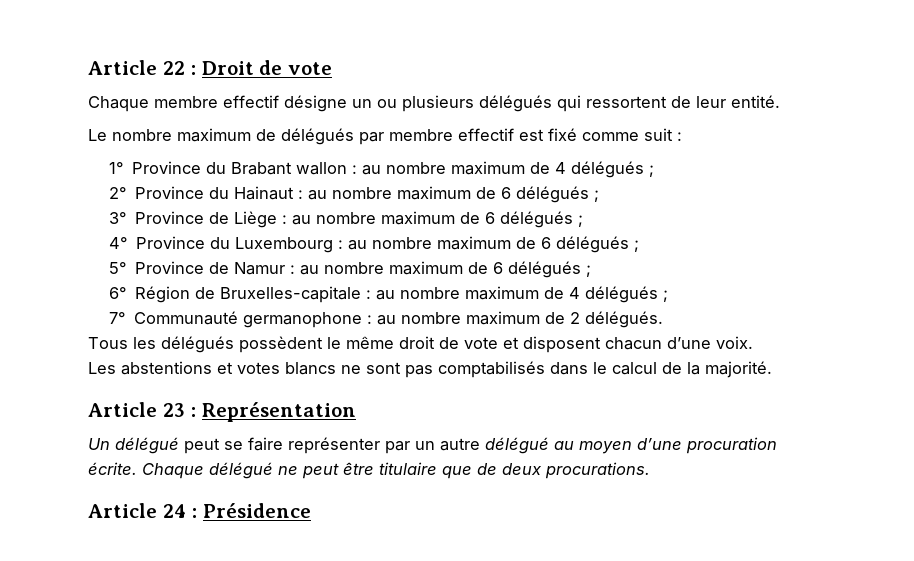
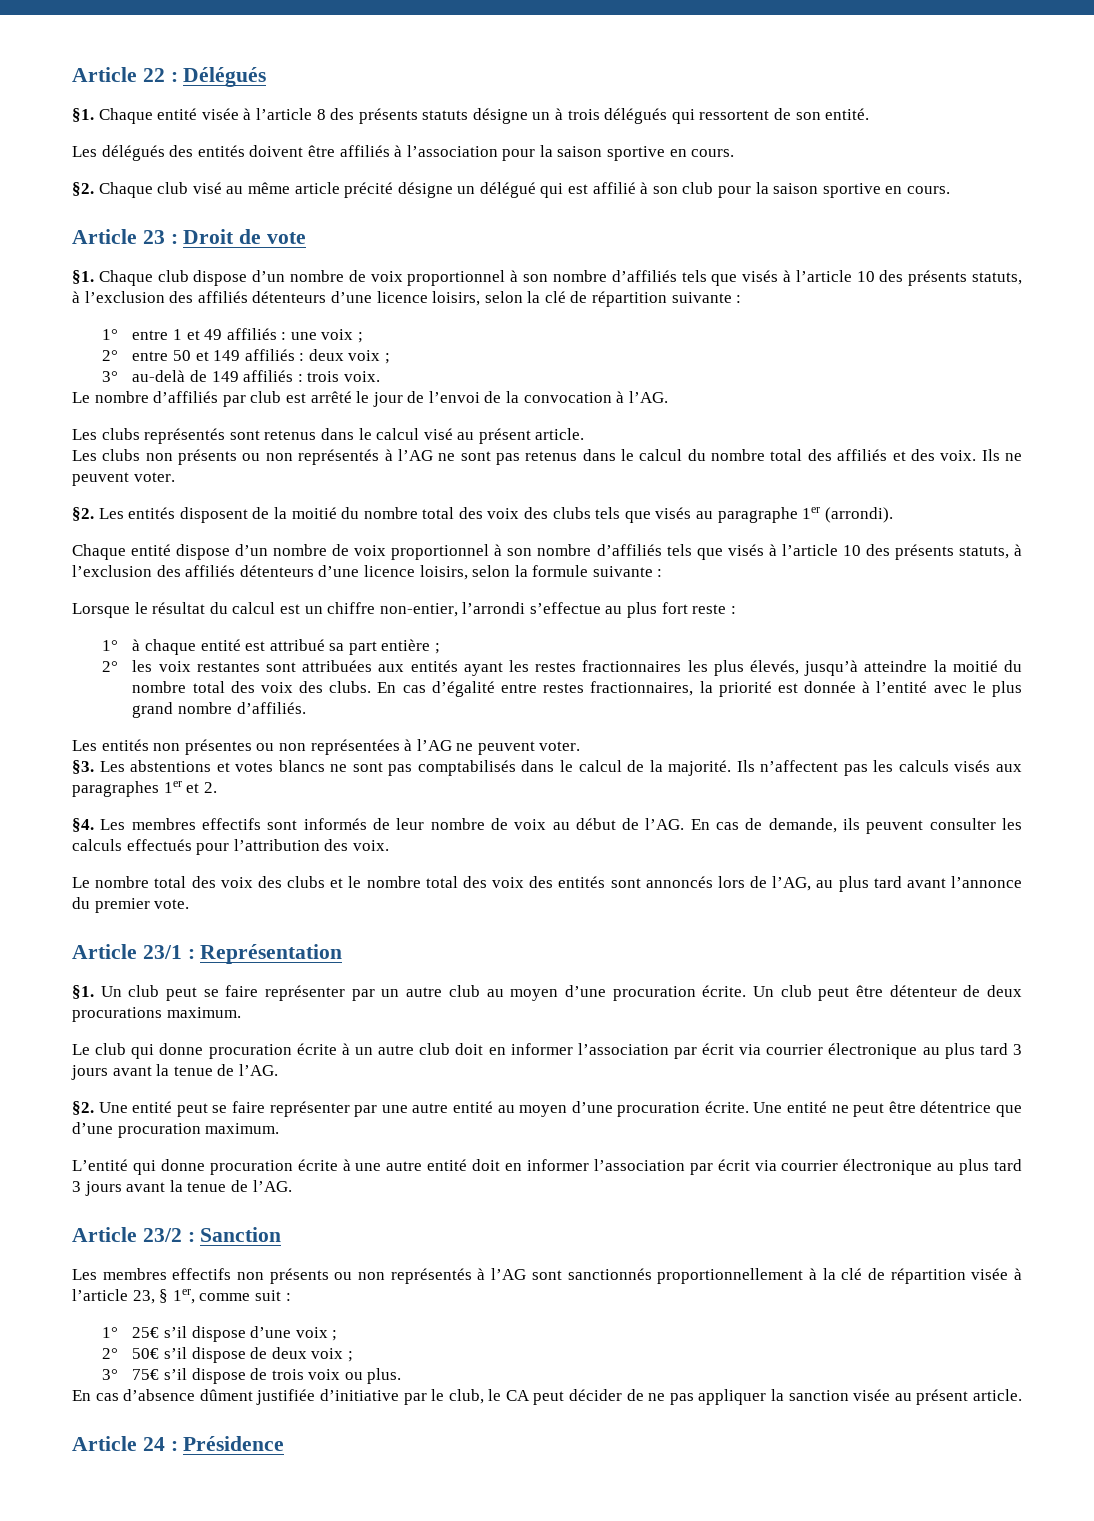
- Article 22 : Droit de vote
- Chaque membre effectif désigne un ou plusieurs délégués qui ressortent de leur entité.
- Le nombre maximum de délégués par membre effectif est fixé comme suit :
- 1° Province du Brabant wallon : au nombre maximum de 4 délégués ;
- 2° Province du Hainaut : au nombre maximum de 6 délégués ;
- 3° Province de Liège : au nombre maximum de 6 délégués ;
- 4° Province du Luxembourg : au nombre maximum de 6 délégués ;
- 5° Province de Namur : au nombre maximum de 6 délégués ;
- 6° Région de Bruxelles-capitale : au nombre maximum de 4 délégués ;
- 7° Communauté germanophone : au nombre maximum de 2 délégués.
- Tous les délégués possèdent le même droit de vote et disposent chacun d’une voix.
- Les abstentions et votes blancs ne sont pas comptabilisés dans le calcul de la majorité.
- Article 23 : Représentation
+ Article 22 : Délégués
+ §1. Chaque entité visée à l’article 8 des présents statuts désigne un à trois délégués qui ressortent de son entité.
+ Les délégués des entités doivent être affiliés à l’association pour la saison sportive en cours.
+ §2. Chaque club visé au même article précité désigne un délégué qui est affilié à son club pour la saison sportive en cours.
+ Article 23 : Droit de vote
+ §1. Chaque club dispose d’un nombre de voix proportionnel à son nombre d’affiliés tels que visés à l’article 10 des présents statuts, à l’exclusion des affiliés détenteurs d’une licence loisirs, selon la clé de répartition suivante :
+ 1° entre 1 et 49 affiliés : une voix ;
+ 2° entre 50 et 149 affiliés : deux voix ;
+ 3° au-delà de 149 affiliés : trois voix.
+ Le nombre d’affiliés par club est arrêté le jour de l’envoi de la convocation à l’AG.
+ Les clubs représentés sont retenus dans le calcul visé au présent article.
+ Les clubs non présents ou non représentés à l’AG ne sont pas retenus dans le calcul du nombre total des affiliés et des voix. Ils ne peuvent voter.
+ §2. Les entités disposent de la moitié du nombre total des voix des clubs tels que visés au paragraphe 1er (arrondi).
+ Chaque entité dispose d’un nombre de voix proportionnel à son nombre d’affiliés tels que visés à l’article 10 des présents statuts, à l’exclusion des affiliés détenteurs d’une licence loisirs, selon la formule suivante :
+ Lorsque le résultat du calcul est un chiffre non-entier, l’arrondi s’effectue au plus fort reste :
+ 1° à chaque entité est attribué sa part entière ;
+ 2° les voix restantes sont attribuées aux entités ayant les restes fractionnaires les plus élevés, jusqu’à atteindre la moitié du nombre total des voix des clubs. En cas d’égalité entre restes fractionnaires, la priorité est donnée à l’entité avec le plus grand nombre d’affiliés.
+ Les entités non présentes ou non représentées à l’AG ne peuvent voter.
+ §3. Les abstentions et votes blancs ne sont pas comptabilisés dans le calcul de la majorité. Ils n’affectent pas les calculs visés aux paragraphes 1er et 2.
+ §4. Les membres effectifs sont informés de leur nombre de voix au début de l’AG. En cas de demande, ils peuvent consulter les calculs effectués pour l’attribution des voix.
+ Le nombre total des voix des clubs et le nombre total des voix des entités sont annoncés lors de l’AG, au plus tard avant l’annonce du premier vote.
+ Article 23/1 : Représentation
- Un délégué peut se faire représenter par un autre délégué au moyen d’une procuration écrite. Chaque délégué ne peut être titulaire que de deux procurations.
+ §1. Un club peut se faire représenter par un autre club au moyen d’une procuration écrite. Un club peut être détenteur de deux procurations maximum.
+ Le club qui donne procuration écrite à un autre club doit en informer l’association par écrit via courrier électronique au plus tard 3 jours avant la tenue de l’AG.
+ §2. Une entité peut se faire représenter par une autre entité au moyen d’une procuration écrite. Une entité ne peut être détentrice que d’une procuration maximum.
+ L’entité qui donne procuration écrite à une autre entité doit en informer l’association par écrit via courrier électronique au plus tard 3 jours avant la tenue de l’AG.
+ Article 23/2 : Sanction
+ Les membres effectifs non présents ou non représentés à l’AG sont sanctionnés proportionnellement à la clé de répartition visée à l’article 23, § 1er, comme suit :
+ 1° 25€ s’il dispose d’une voix ;
+ 2° 50€ s’il dispose de deux voix ;
+ 3° 75€ s’il dispose de trois voix ou plus.
+ En cas d’absence dûment justifiée d’initiative par le club, le CA peut décider de ne pas appliquer la sanction visée au présent article.

